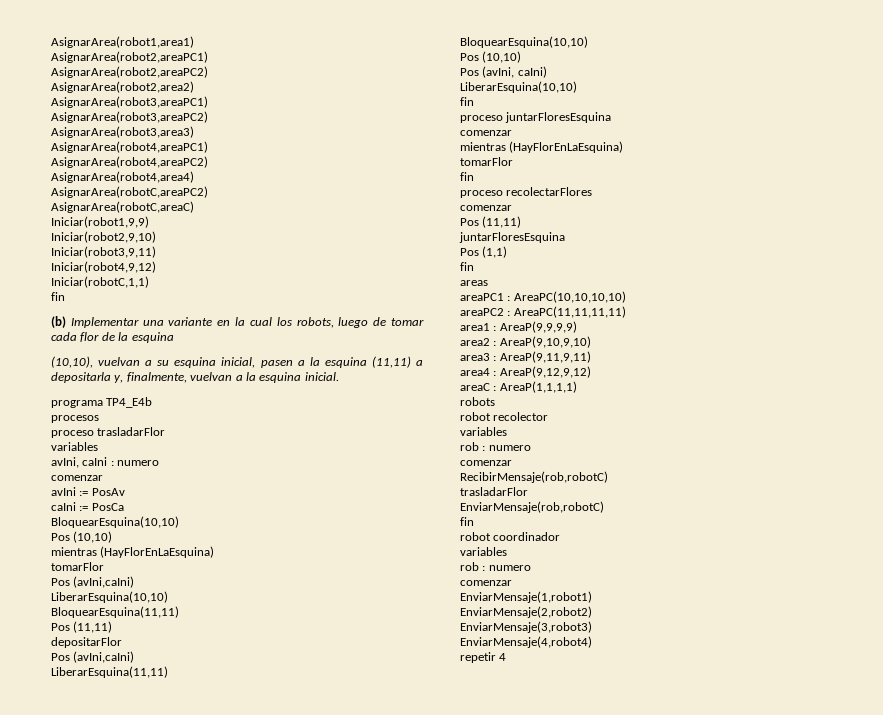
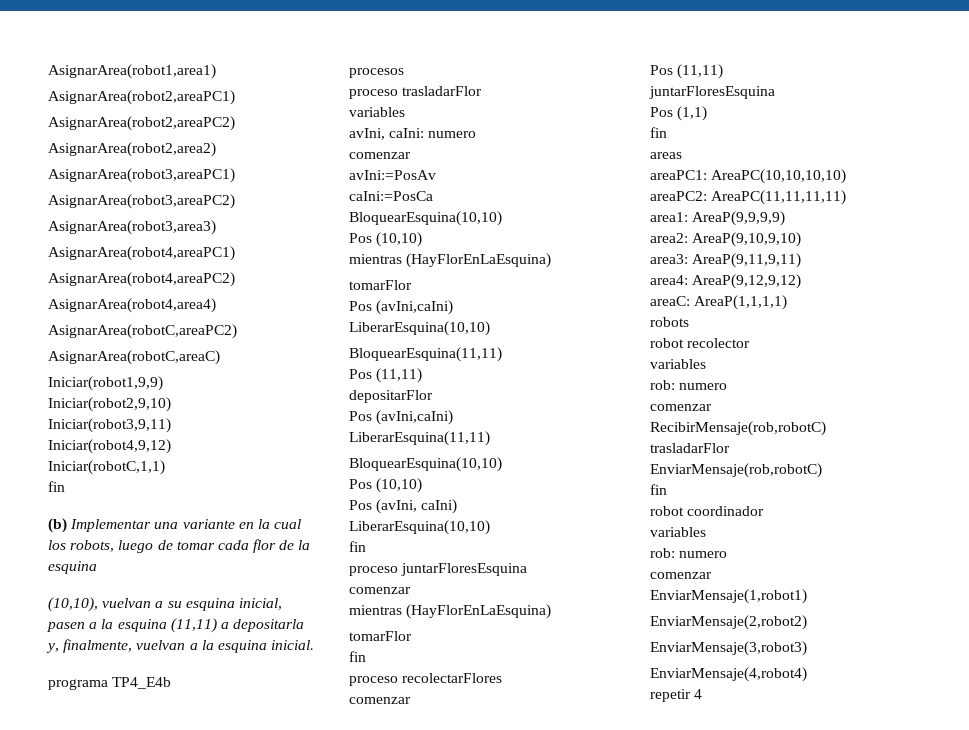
- avIni, caIni : numero
+ avIni, caIni: numero
  comenzar
- avIni := PosAv
- caIni := PosCa
+ avIni:=PosAv
+ caIni:=PosCa
- areaPC1 : AreaPC(10,10,10,10)
+ areaPC1: AreaPC(10,10,10,10)
- areaPC2 : AreaPC(11,11,11,11)
+ areaPC2: AreaPC(11,11,11,11)
- area1 : AreaP(9,9,9,9)
+ area1: AreaP(9,9,9,9)
- area2 : AreaP(9,10,9,10)
+ area2: AreaP(9,10,9,10)
- area3 : AreaP(9,11,9,11)
+ area3: AreaP(9,11,9,11)
- area4 : AreaP(9,12,9,12)
+ area4: AreaP(9,12,9,12)
- areaC : AreaP(1,1,1,1)
+ areaC: AreaP(1,1,1,1)
  robot recolector
  variables
- rob : numero
+ rob: numero
  robot coordinador
  variables
- rob : numero
+ rob: numero

